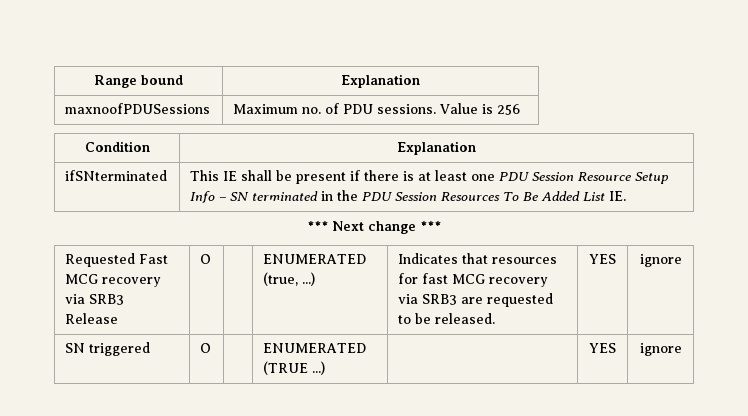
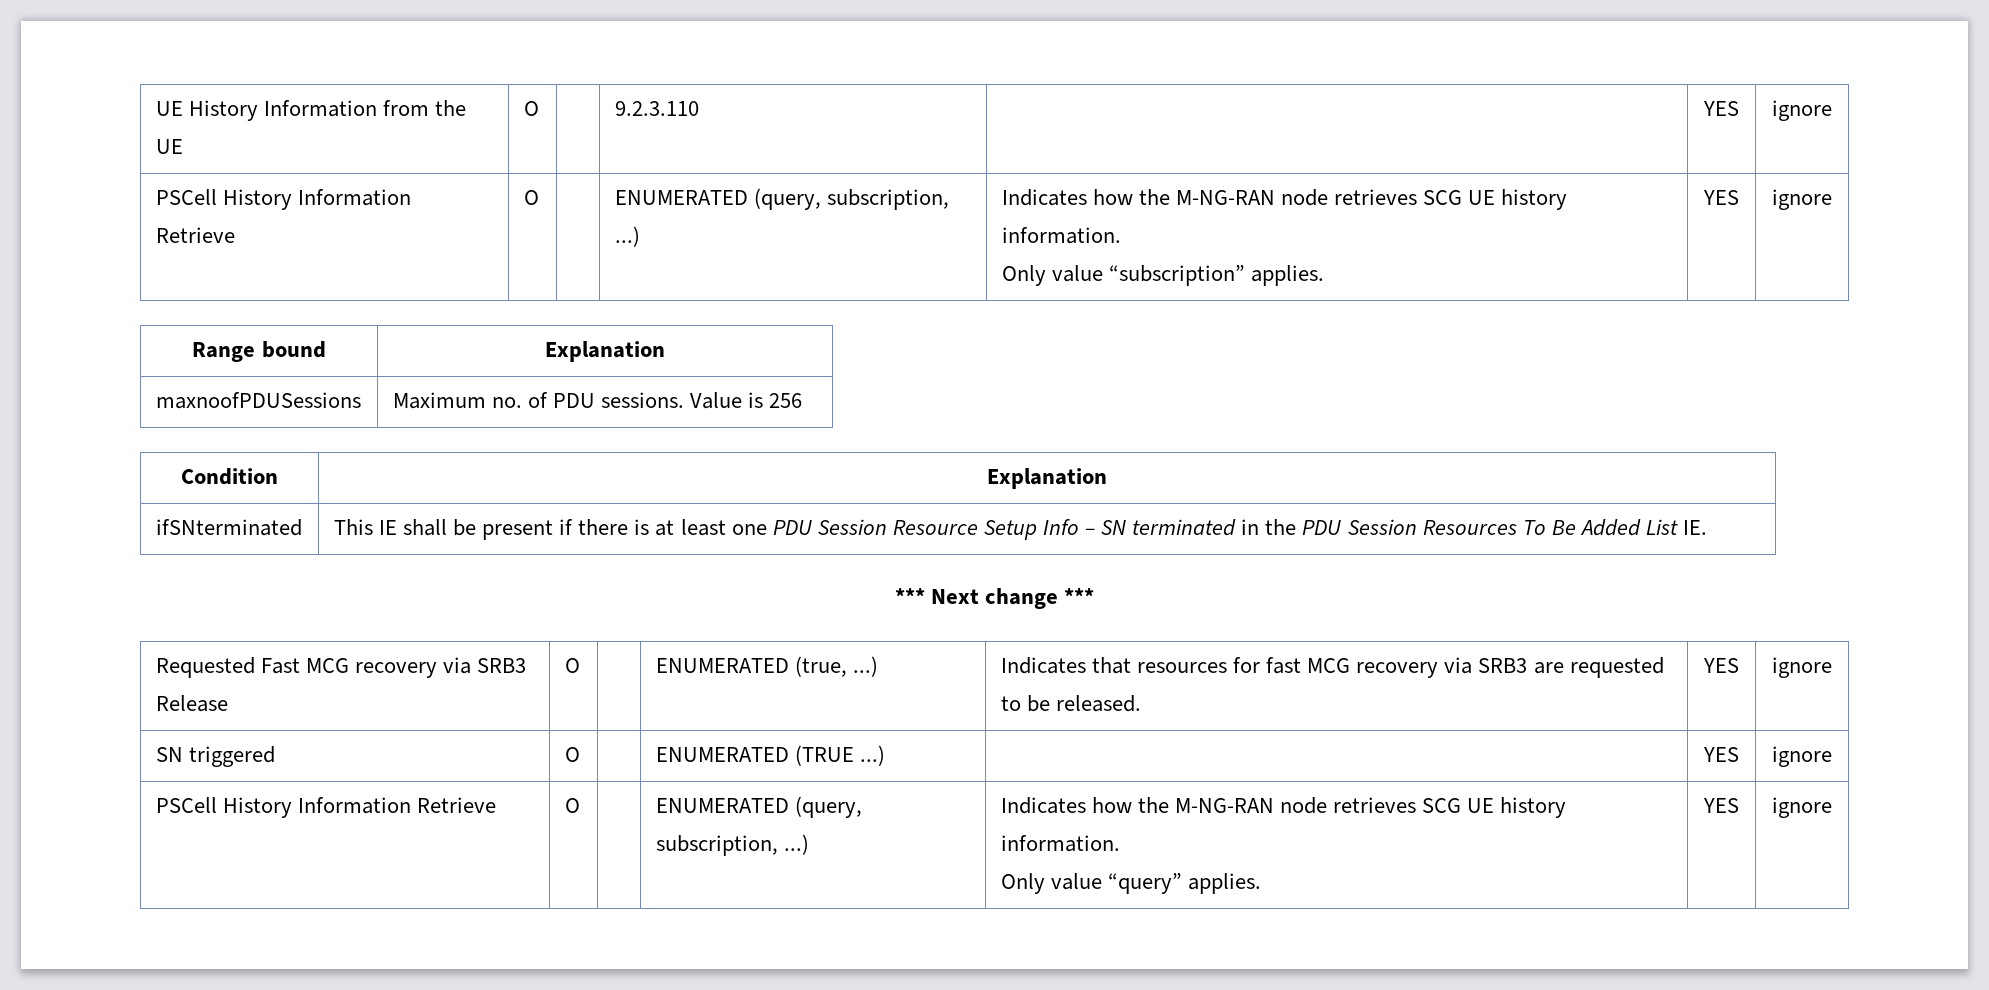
+ UE History Information from the UE | O | | 9.2.3.110 | | YES | ignore
+ PSCell History Information Retrieve | O | | ENUMERATED (query, subscription, ...) | Indicates how the M-NG-RAN node retrieves SCG UE history information.
+ Only value “subscription” applies. | YES | ignore
  SN triggered | O | | ENUMERATED (TRUE ...) | | YES | ignore
+ PSCell History Information Retrieve | O | | ENUMERATED (query, subscription, ...) | Indicates how the M-NG-RAN node retrieves SCG UE history information.
+ Only value “query” applies. | YES | ignore

